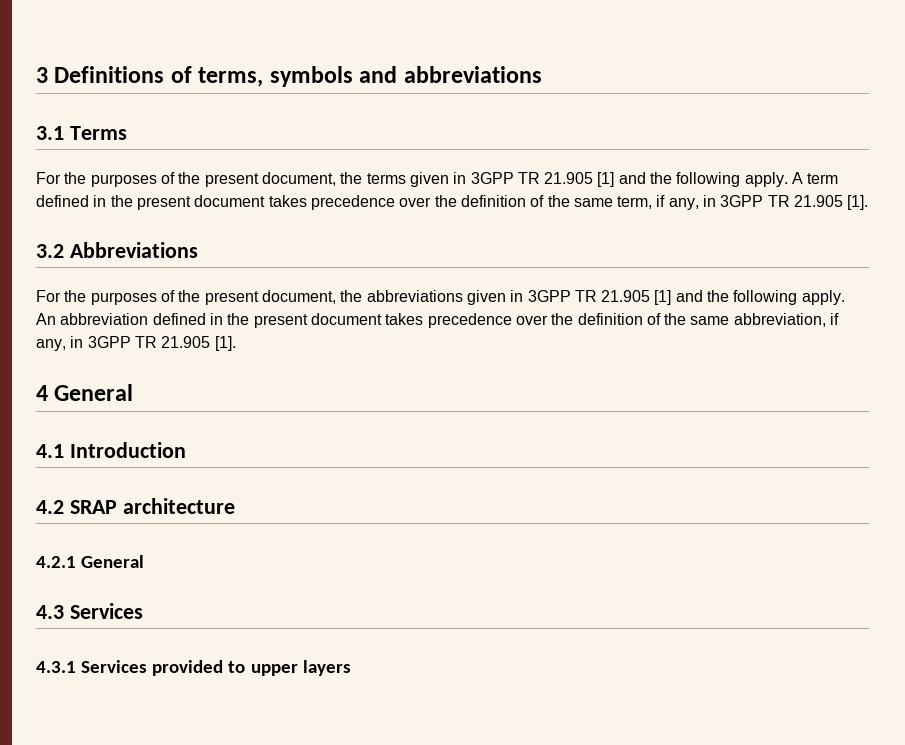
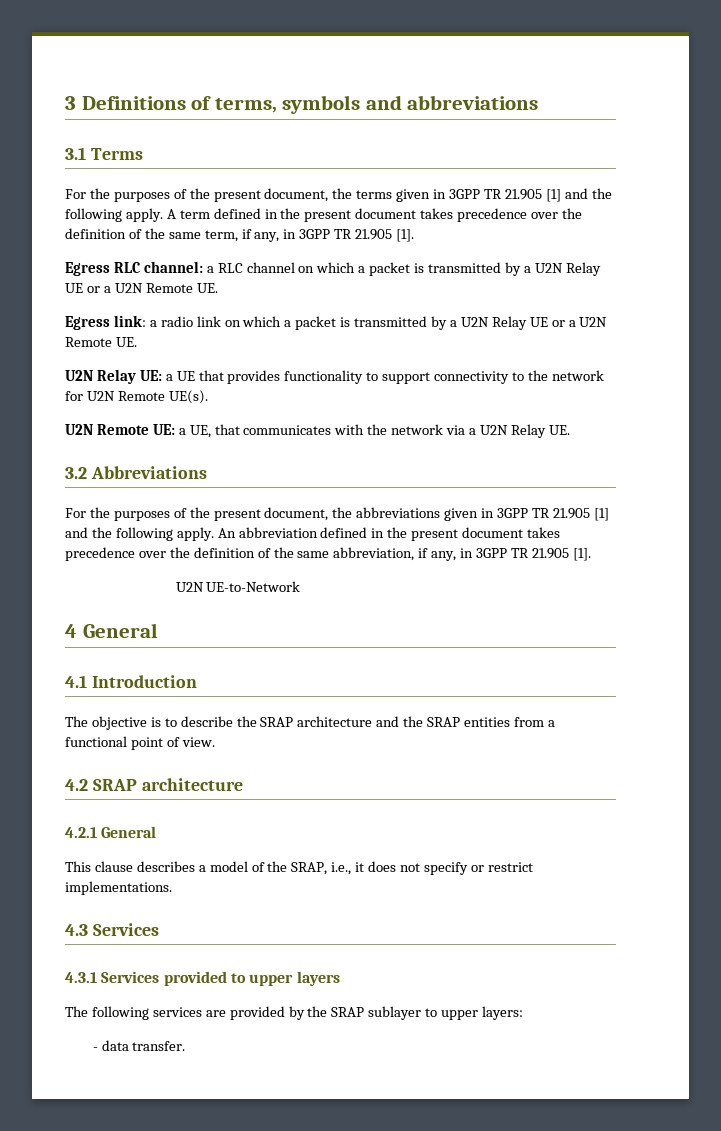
+ Egress RLC channel: a RLC channel on which a packet is transmitted by a U2N Relay UE or a U2N Remote UE.
+ Egress link: a radio link on which a packet is transmitted by a U2N Relay UE or a U2N Remote UE.
+ U2N Relay UE: a UE that provides functionality to support connectivity to the network for U2N Remote UE(s).
+ U2N Remote UE: a UE, that communicates with the network via a U2N Relay UE.
+ U2N UE-to-Network
+ The objective is to describe the SRAP architecture and the SRAP entities from a functional point of view.
+ This clause describes a model of the SRAP, i.e., it does not specify or restrict implementations.
+ The following services are provided by the SRAP sublayer to upper layers:
+ - data transfer.

